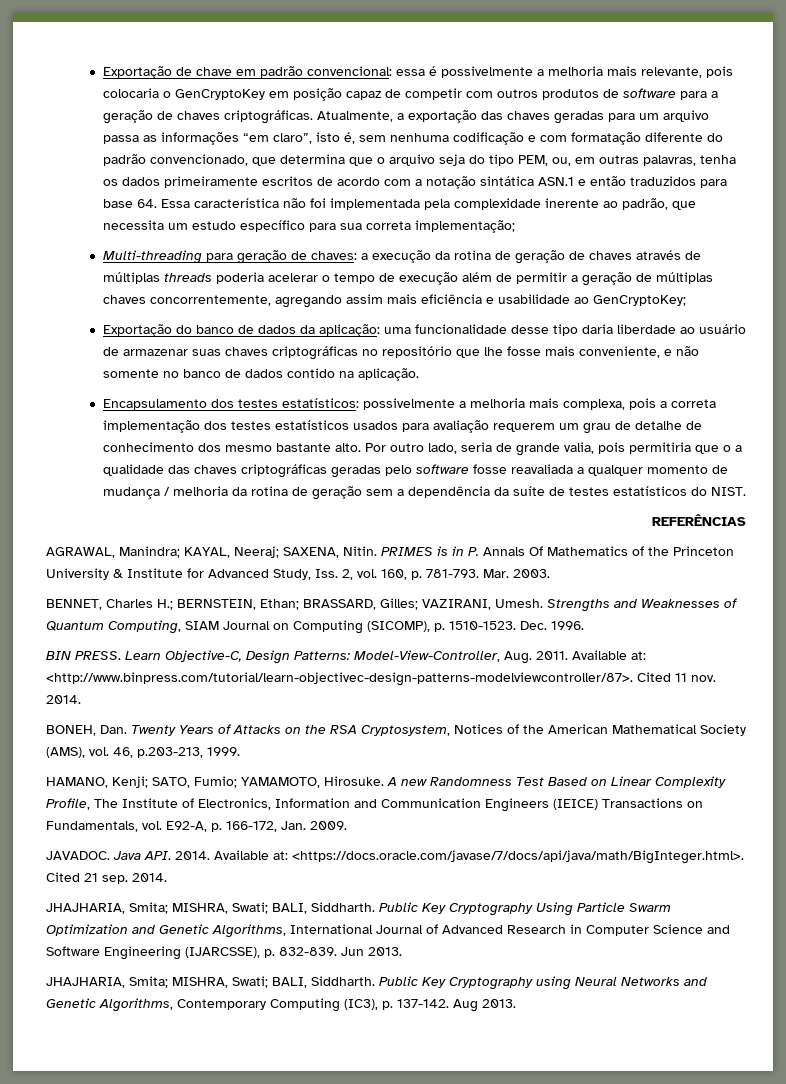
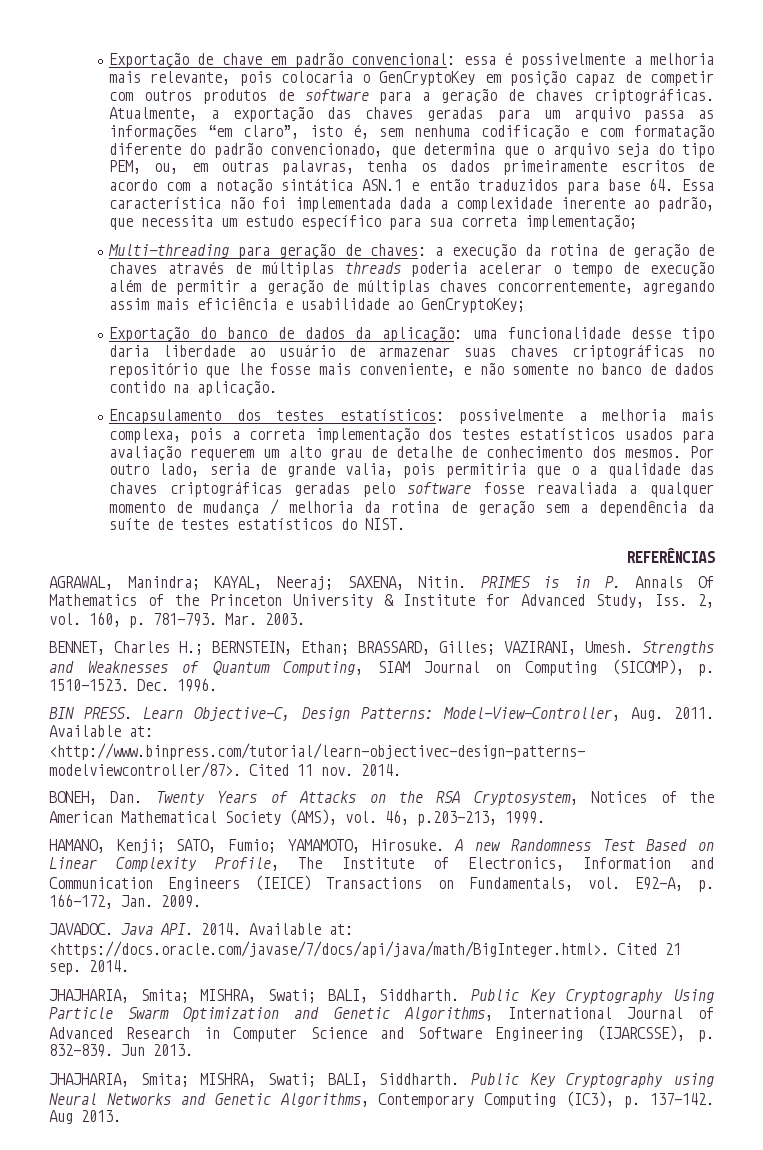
- Atualmente, a exportação das chaves geradas para um arquivo passa as informações “em claro”, isto é, sem nenhuma codificação e com formatação diferente do padrão convencionado, que determina que o arquivo seja do tipo PEM, ou, em outras palavras, tenha os dados primeiramente escritos de acordo com a notação sintática ASN.1 e então traduzidos para base 64. Essa característica não foi implementada pela complexidade inerente ao padrão, que necessita um estudo específico para sua correta implementação;
+ Atualmente, a exportação das chaves geradas para um arquivo passa as informações “em claro”, isto é, sem nenhuma codificação e com formatação diferente do padrão convencionado, que determina que o arquivo seja do tipo PEM, ou, em outras palavras, tenha os dados primeiramente escritos de acordo com a notação sintática ASN.1 e então traduzidos para base 64. Essa característica não foi implementada dada a complexidade inerente ao padrão, que necessita um estudo específico para sua correta implementação;
- Encapsulamento dos testes estatísticos: possivelmente a melhoria mais complexa, pois a correta implementação dos testes estatísticos usados para avaliação requerem um grau de detalhe de conhecimento dos mesmo bastante alto.
+ Encapsulamento dos testes estatísticos: possivelmente a melhoria mais complexa, pois a correta implementação dos testes estatísticos usados para avaliação requerem um alto grau de detalhe de conhecimento dos mesmos.

